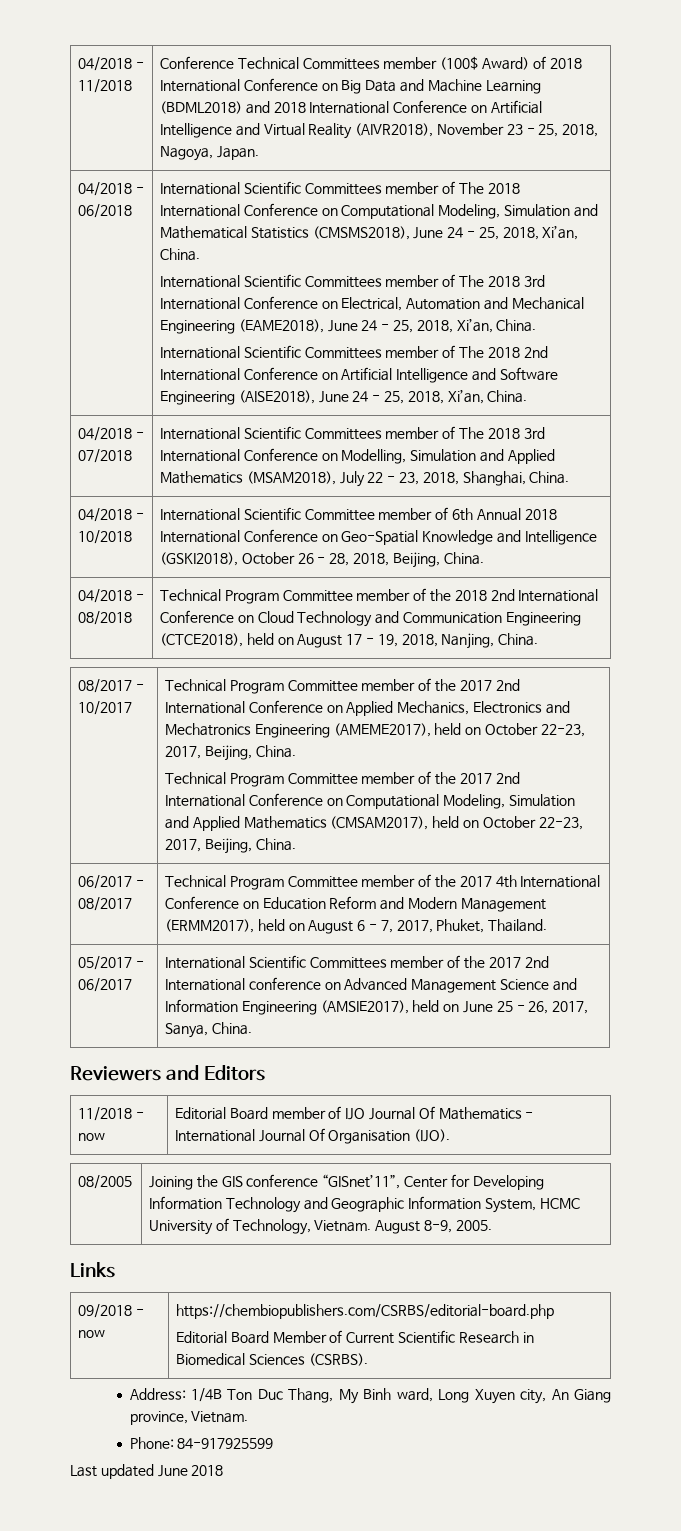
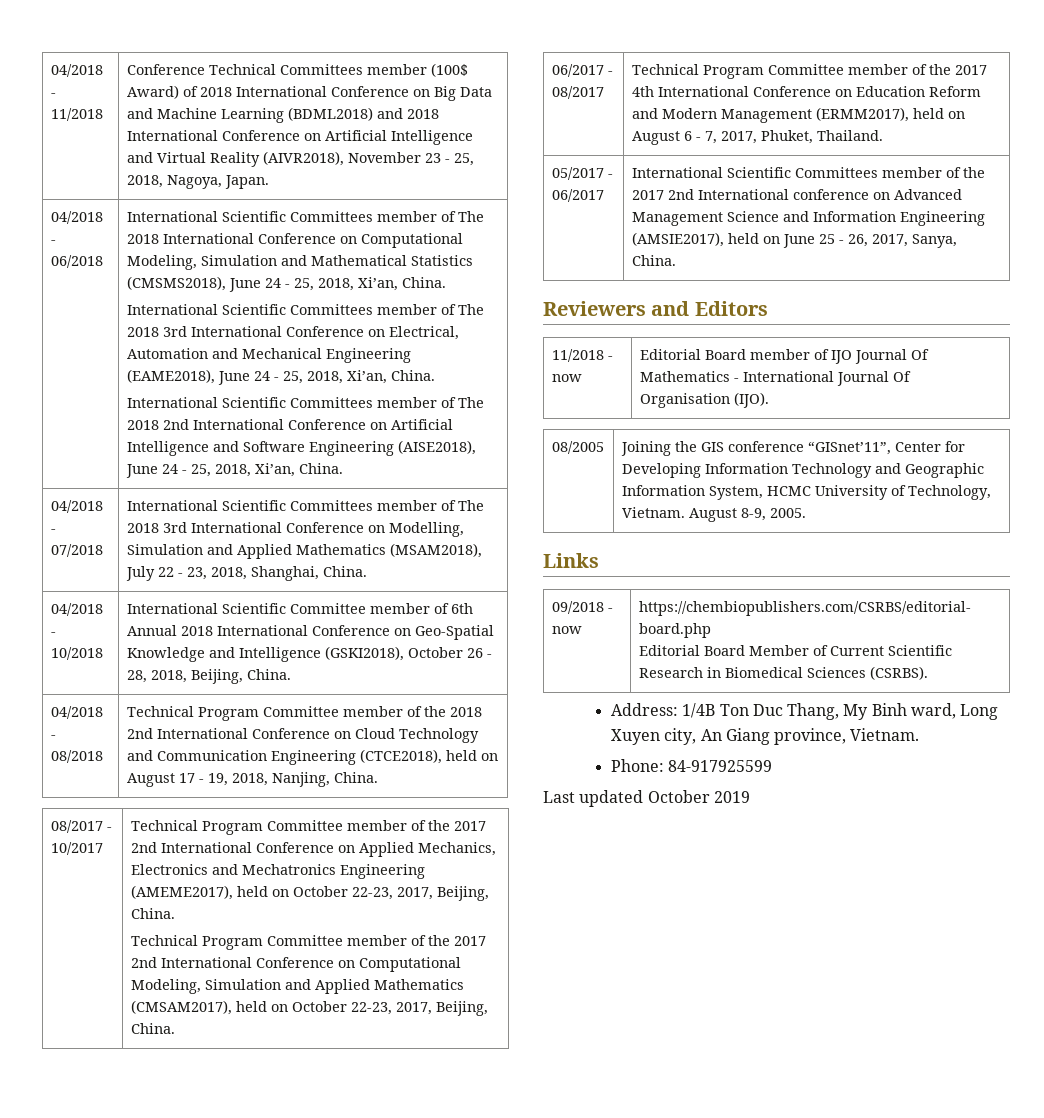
- Last updated June 2018
+ Last updated October 2019

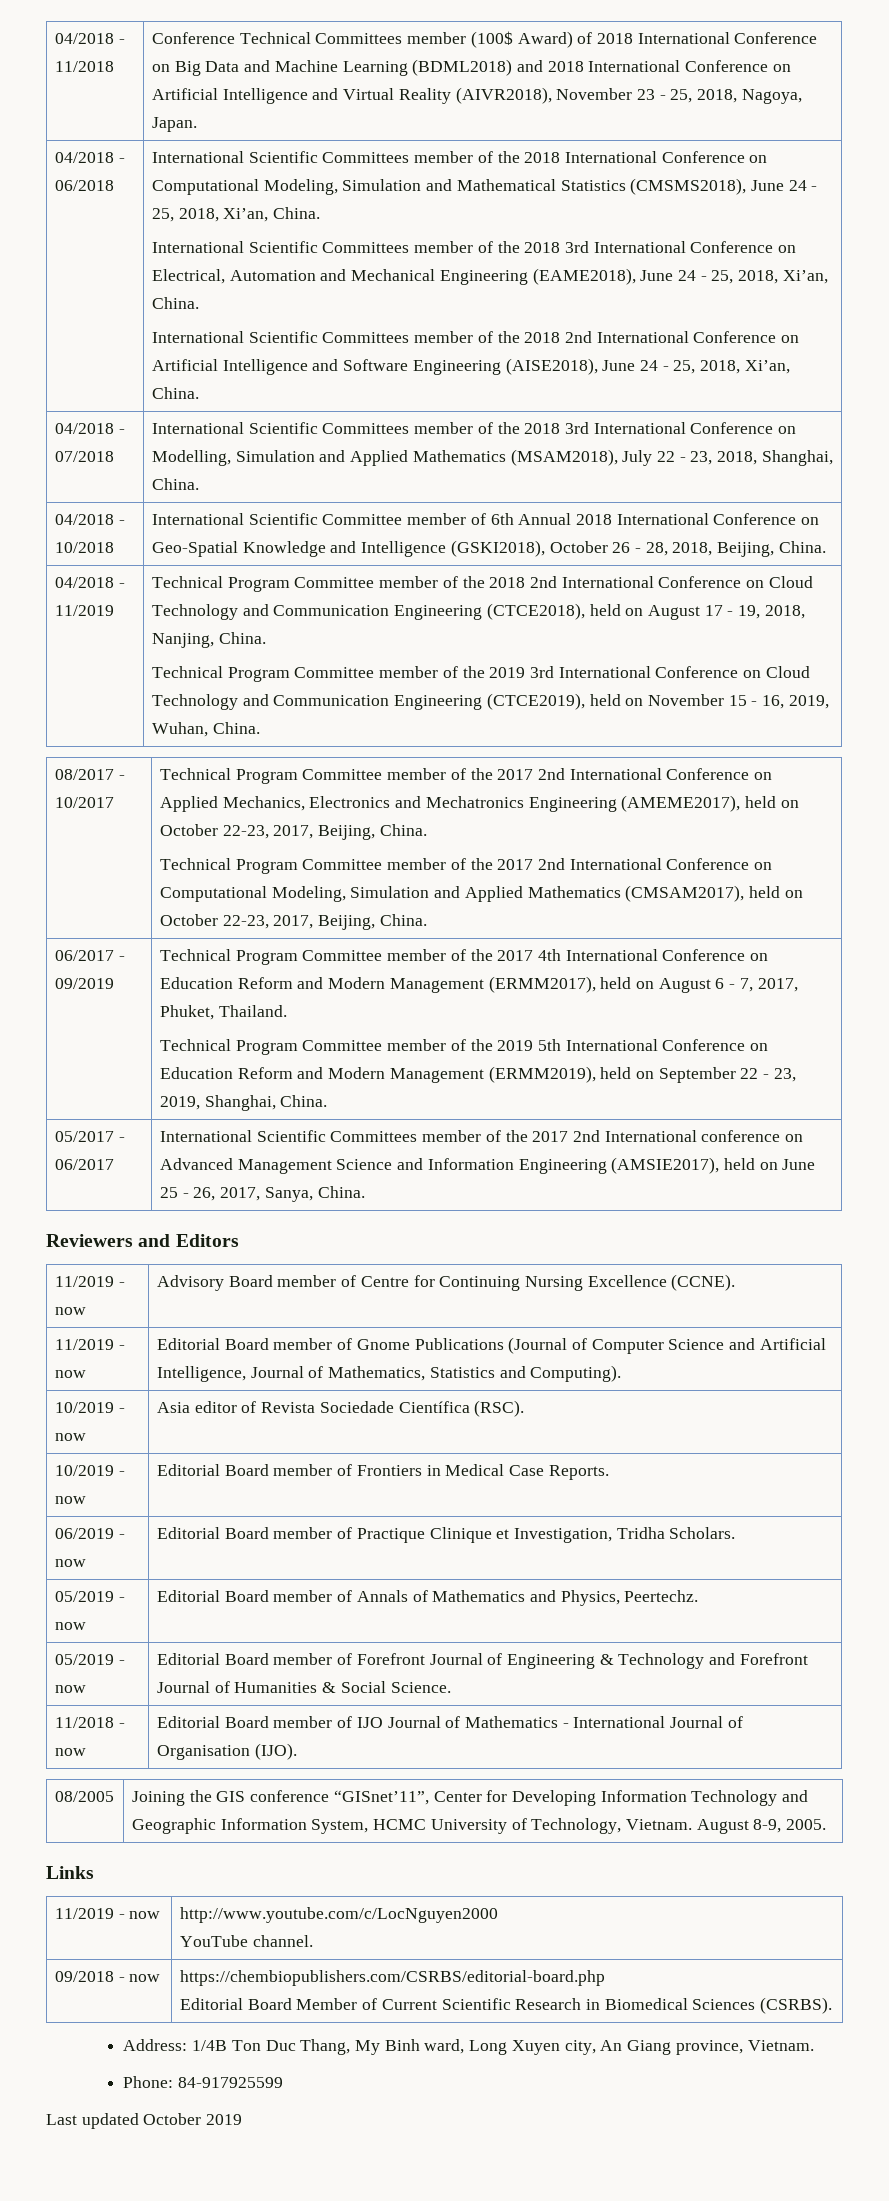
- International Scientific Committees member of The 2018 International Conference on Computational Modeling, Simulation and Mathematical Statistics (CMSMS2018), June 24 - 25, 2018, Xi’an, China.
+ International Scientific Committees member of the 2018 International Conference on Computational Modeling, Simulation and Mathematical Statistics (CMSMS2018), June 24 - 25, 2018, Xi’an, China.
- International Scientific Committees member of The 2018 3rd International Conference on Electrical, Automation and Mechanical Engineering (EAME2018), June 24 - 25, 2018, Xi’an, China.
+ International Scientific Committees member of the 2018 3rd International Conference on Electrical, Automation and Mechanical Engineering (EAME2018), June 24 - 25, 2018, Xi’an, China.
- International Scientific Committees member of The 2018 2nd International Conference on Artificial Intelligence and Software Engineering (AISE2018), June 24 - 25, 2018, Xi’an, China.
+ International Scientific Committees member of the 2018 2nd International Conference on Artificial Intelligence and Software Engineering (AISE2018), June 24 - 25, 2018, Xi’an, China.
- 04/2018 - 07/2018 | International Scientific Committees member of The 2018 3rd International Conference on Modelling, Simulation and Applied Mathematics (MSAM2018), July 22 - 23, 2018, Shanghai, China.
+ 04/2018 - 07/2018 | International Scientific Committees member of the 2018 3rd International Conference on Modelling, Simulation and Applied Mathematics (MSAM2018), July 22 - 23, 2018, Shanghai, China.
- 04/2018 - 08/2018
+ 04/2018 - 11/2019
+ Technical Program Committee member of the 2019 3rd International Conference on Cloud Technology and Communication Engineering (CTCE2019), held on November 15 - 16, 2019, Wuhan, China.
- 06/2017 - 08/2017
+ 06/2017 - 09/2019
+ Technical Program Committee member of the 2019 5th International Conference on Education Reform and Modern Management (ERMM2019), held on September 22 - 23, 2019, Shanghai, China.
+ 11/2019 - now | Advisory Board member of Centre for Continuing Nursing Excellence (CCNE).
+ 11/2019 - now | Editorial Board member of Gnome Publications (Journal of Computer Science and Artificial Intelligence, Journal of Mathematics, Statistics and Computing).
+ 10/2019 - now | Asia editor of Revista Sociedade Científica (RSC).
+ 10/2019 - now | Editorial Board member of Frontiers in Medical Case Reports.
+ 06/2019 - now | Editorial Board member of Practique Clinique et Investigation, Tridha Scholars.
+ 05/2019 - now | Editorial Board member of Annals of Mathematics and Physics, Peertechz.
+ 05/2019 - now | Editorial Board member of Forefront Journal of Engineering & Technology and Forefront Journal of Humanities & Social Science.
- 11/2018 - now | Editorial Board member of IJO Journal Of Mathematics - International Journal Of Organisation (IJO).
+ 11/2018 - now | Editorial Board member of IJO Journal of Mathematics - International Journal of Organisation (IJO).
+ 11/2019 - now | http://www.youtube.com/c/LocNguyen2000
+ YouTube channel.

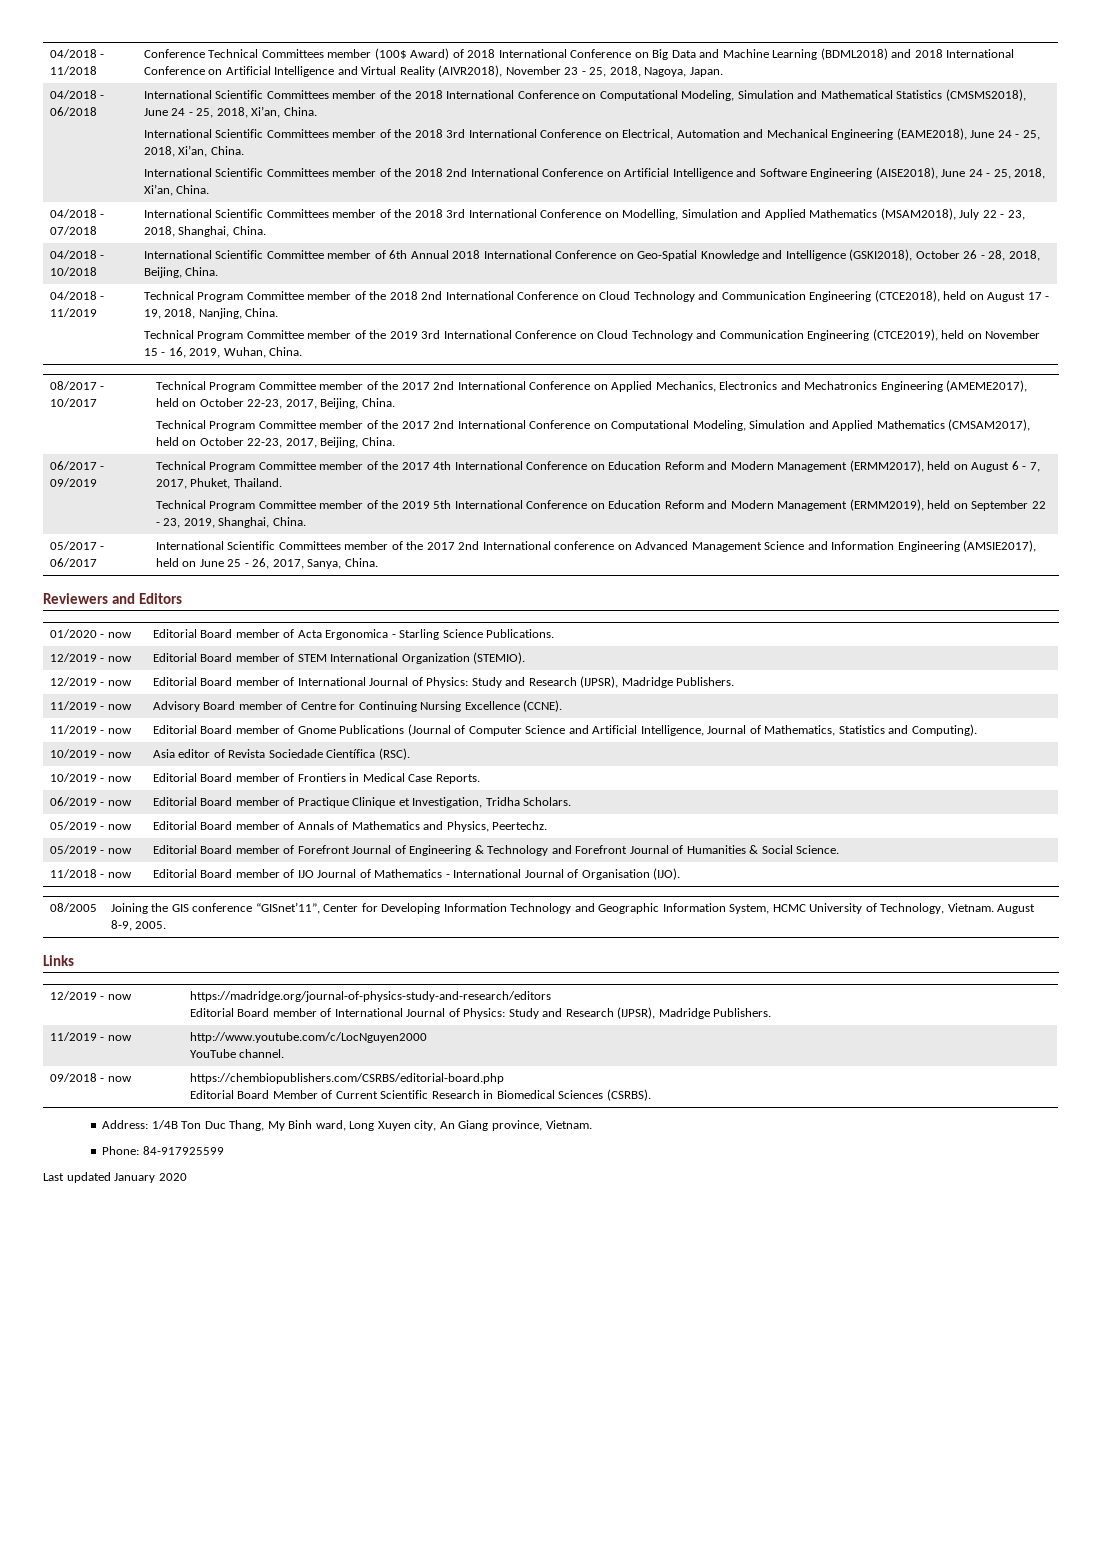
+ 01/2020 - now | Editorial Board member of Acta Ergonomica - Starling Science Publications.
+ 12/2019 - now | Editorial Board member of STEM International Organization (STEMIO).
+ 12/2019 - now | Editorial Board member of International Journal of Physics: Study and Research (IJPSR), Madridge Publishers.
+ 12/2019 - now | https://madridge.org/journal-of-physics-study-and-research/editors
+ Editorial Board member of International Journal of Physics: Study and Research (IJPSR), Madridge Publishers.
- Last updated October 2019
+ Last updated January 2020

